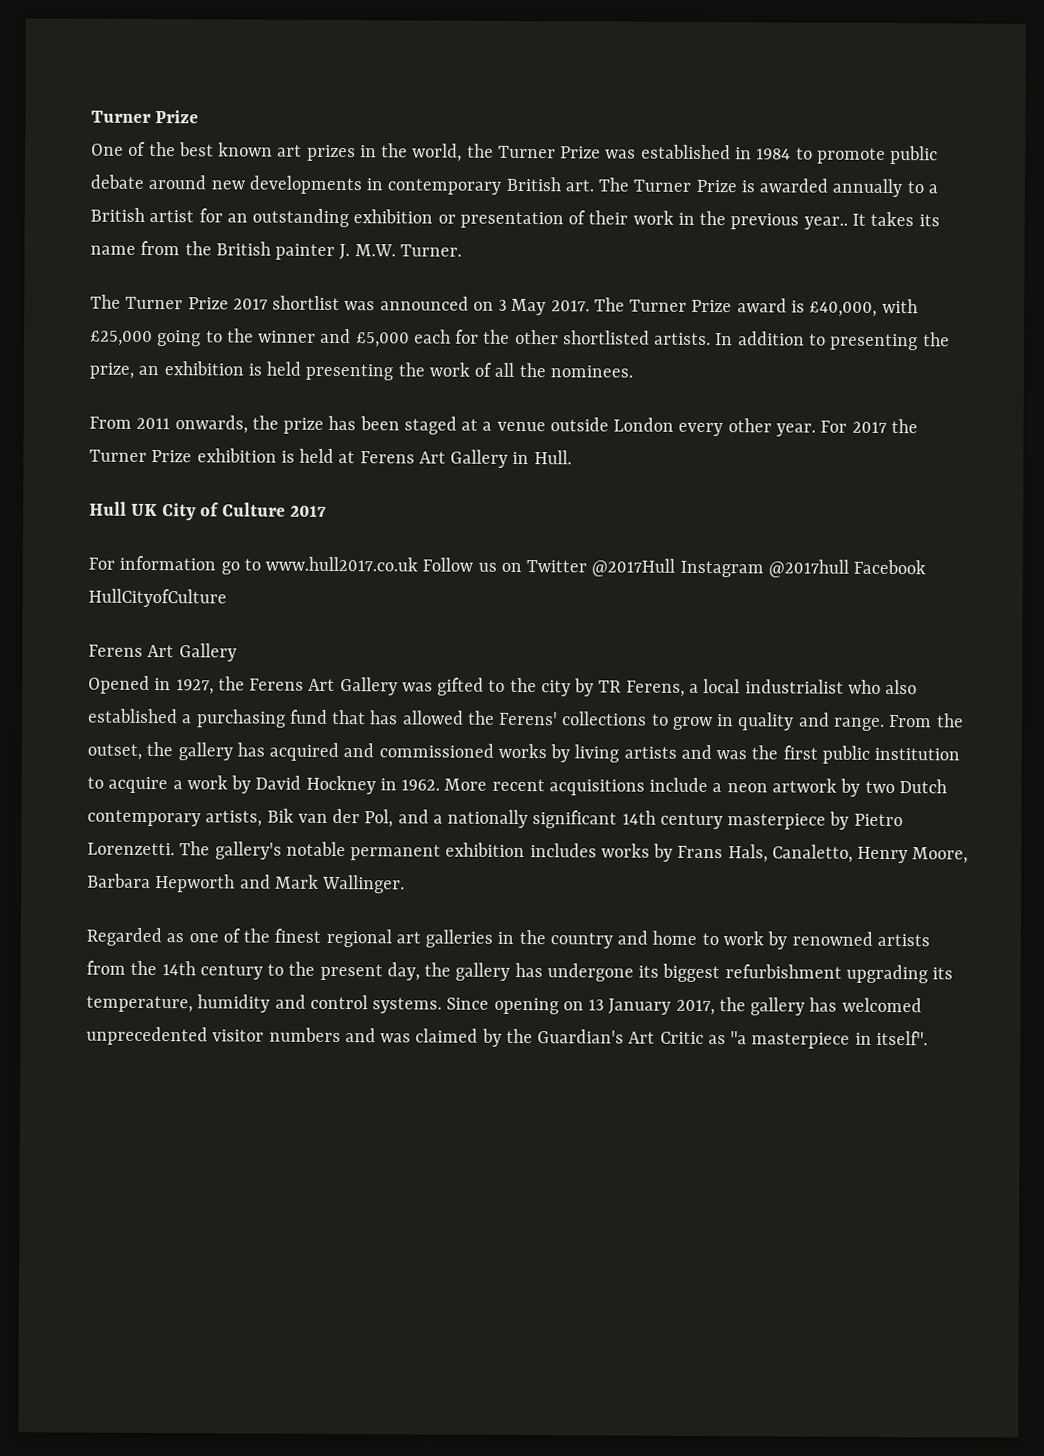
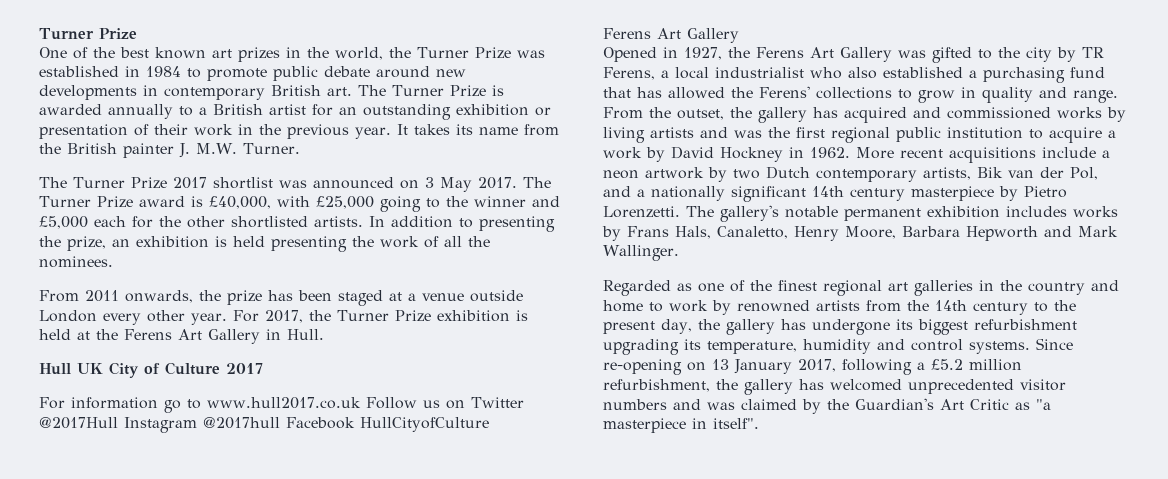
- One of the best known art prizes in the world, the Turner Prize was established in 1984 to promote public debate around new developments in contemporary British art. The Turner Prize is awarded annually to a British artist for an outstanding exhibition or presentation of their work in the previous year..
+ One of the best known art prizes in the world, the Turner Prize was established in 1984 to promote public debate around new developments in contemporary British art. The Turner Prize is awarded annually to a British artist for an outstanding exhibition or presentation of their work in the previous year.
- For 2017 the Turner Prize exhibition is held at Ferens Art Gallery in Hull.
+ For 2017, the Turner Prize exhibition is held at the Ferens Art Gallery in Hull.
- From the outset, the gallery has acquired and commissioned works by living artists and was the first public institution to acquire a work by David Hockney in 1962.
+ From the outset, the gallery has acquired and commissioned works by living artists and was the first regional public institution to acquire a work by David Hockney in 1962.
- Since opening on 13 January 2017, the gallery has welcomed unprecedented visitor numbers and was claimed by the Guardian's Art Critic as "a masterpiece in itself".
+ Since re-opening on 13 January 2017, following a £5.2 million refurbishment, the gallery has welcomed unprecedented visitor numbers and was claimed by the Guardian's Art Critic as "a masterpiece in itself".

